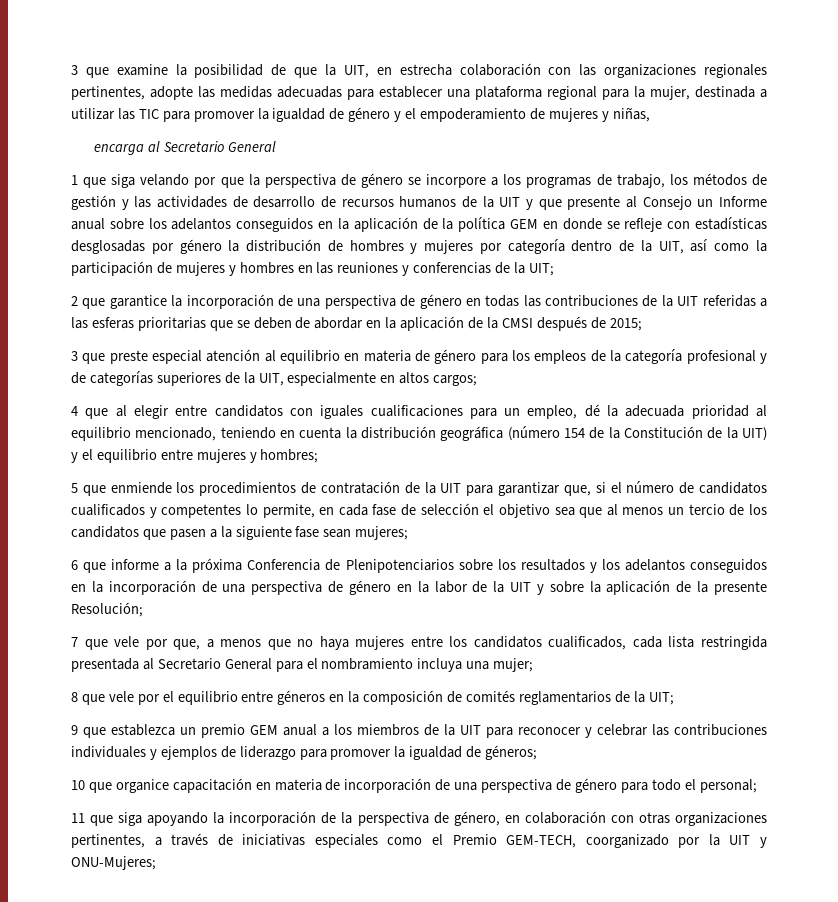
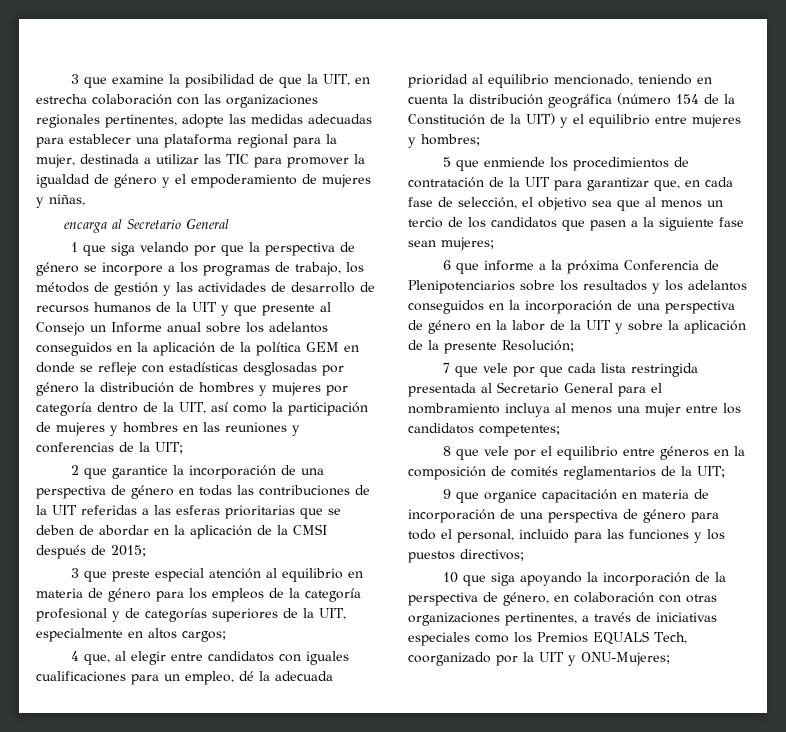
- 4 que al elegir entre candidatos con iguales cualificaciones para un empleo, dé la adecuada prioridad al equilibrio mencionado, teniendo en cuenta la distribución geográfica (número 154 de la Constitución de la UIT) y el equilibrio entre mujeres y hombres;
+ 4 que, al elegir entre candidatos con iguales cualificaciones para un empleo, dé la adecuada prioridad al equilibrio mencionado, teniendo en cuenta la distribución geográfica (número 154 de la Constitución de la UIT) y el equilibrio entre mujeres y hombres;
- 5 que enmiende los procedimientos de contratación de la UIT para garantizar que, si el número de candidatos cualificados y competentes lo permite, en cada fase de selección el objetivo sea que al menos un tercio de los candidatos que pasen a la siguiente fase sean mujeres;
+ 5 que enmiende los procedimientos de contratación de la UIT para garantizar que, en cada fase de selección, el objetivo sea que al menos un tercio de los candidatos que pasen a la siguiente fase sean mujeres;
- 7 que vele por que, a menos que no haya mujeres entre los candidatos cualificados, cada lista restringida presentada al Secretario General para el nombramiento incluya una mujer;
+ 7 que vele por que cada lista restringida presentada al Secretario General para el nombramiento incluya al menos una mujer entre los candidatos competentes;
- 9 que establezca un premio GEM anual a los miembros de la UIT para reconocer y celebrar las contribuciones individuales y ejemplos de liderazgo para promover la igualdad de géneros;
- 10 que organice capacitación en materia de incorporación de una perspectiva de género para todo el personal;
- 11 que siga apoyando la incorporación de la perspectiva de género, en colaboración con otras organizaciones pertinentes, a través de iniciativas especiales como el Premio GEM-TECH, coorganizado por la UIT y ONU-Mujeres;
+ 9 que organice capacitación en materia de incorporación de una perspectiva de género para todo el personal, incluido para las funciones y los puestos directivos;
+ 10 que siga apoyando la incorporación de la perspectiva de género, en colaboración con otras organizaciones pertinentes, a través de iniciativas especiales como los Premios EQUALS Tech, coorganizado por la UIT y ONU-Mujeres;

